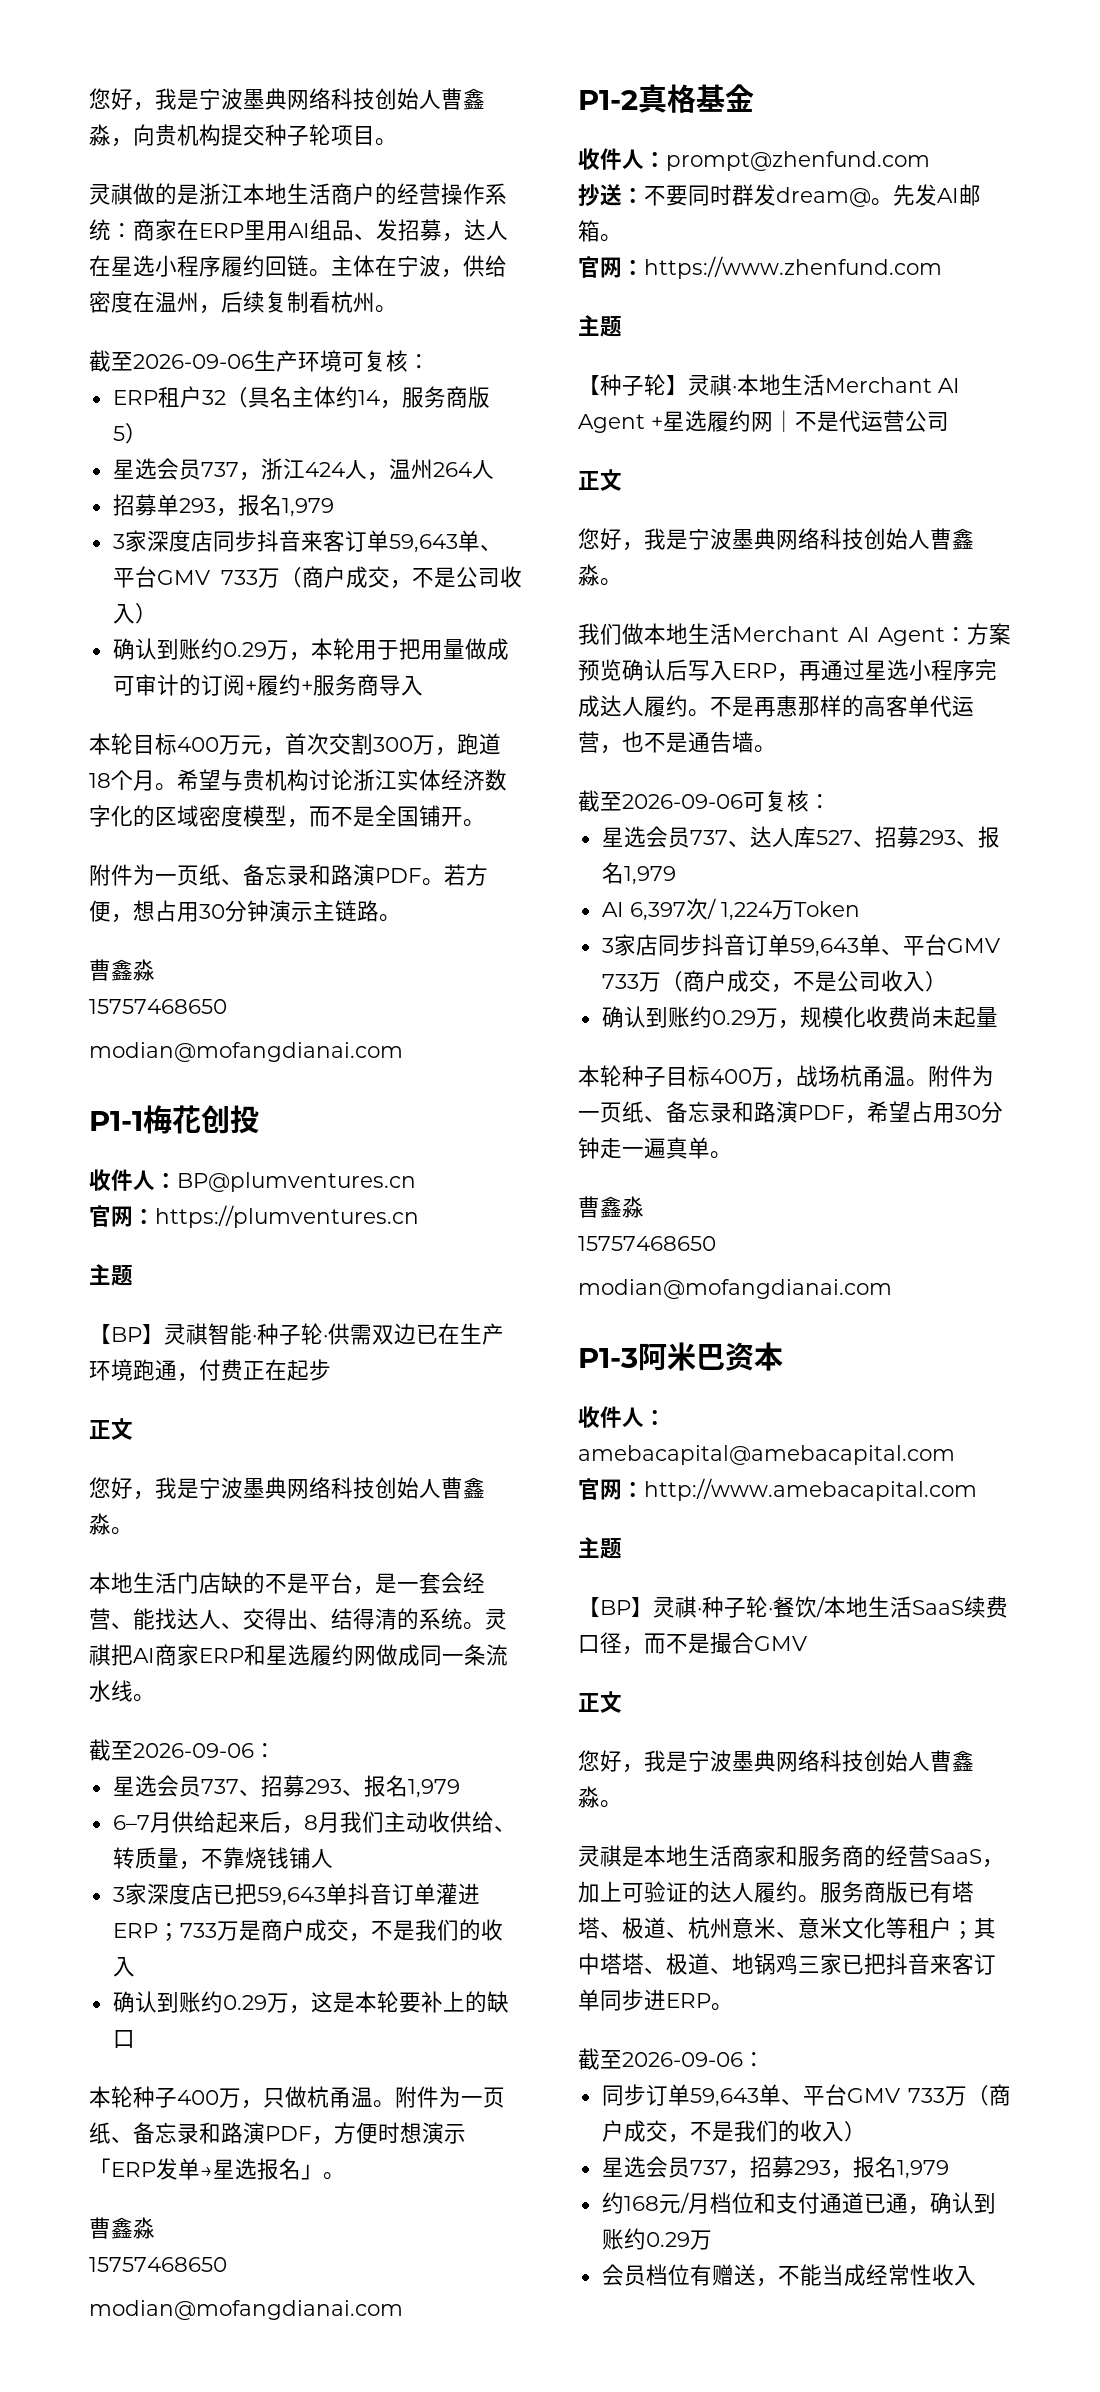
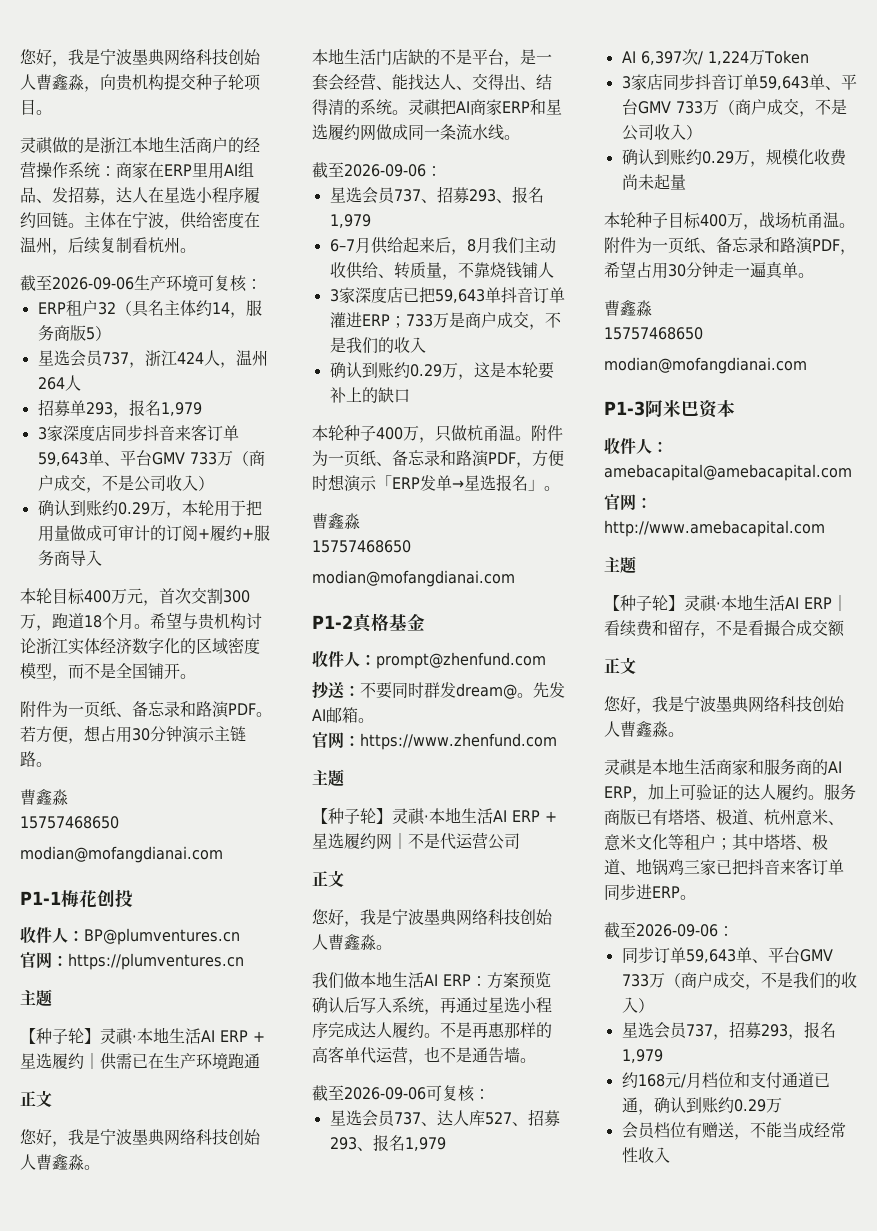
- 【BP】灵祺智能·种子轮·供需双边已在生产环境跑通，付费正在起步
+ 【种子轮】灵祺·本地生活AI ERP +星选履约｜供需已在生产环境跑通
- 【种子轮】灵祺·本地生活Merchant AI Agent +星选履约网｜不是代运营公司
+ 【种子轮】灵祺·本地生活AI ERP +星选履约网｜不是代运营公司
- 我们做本地生活Merchant AI Agent：方案预览确认后写入ERP，再通过星选小程序完成达人履约。
+ 我们做本地生活AI ERP：方案预览确认后写入系统，再通过星选小程序完成达人履约。
- 【BP】灵祺·种子轮·餐饮/本地生活SaaS续费口径，而不是撮合GMV
+ 【种子轮】灵祺·本地生活AI ERP｜看续费和留存，不是看撮合成交额
- 灵祺是本地生活商家和服务商的经营SaaS，加上可验证的达人履约。
+ 灵祺是本地生活商家和服务商的AI ERP，加上可验证的达人履约。

